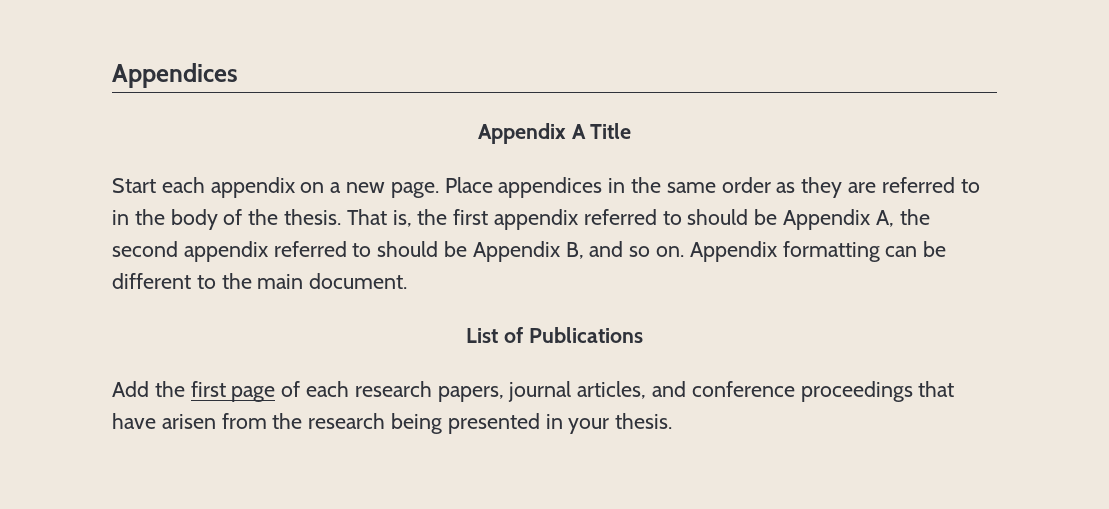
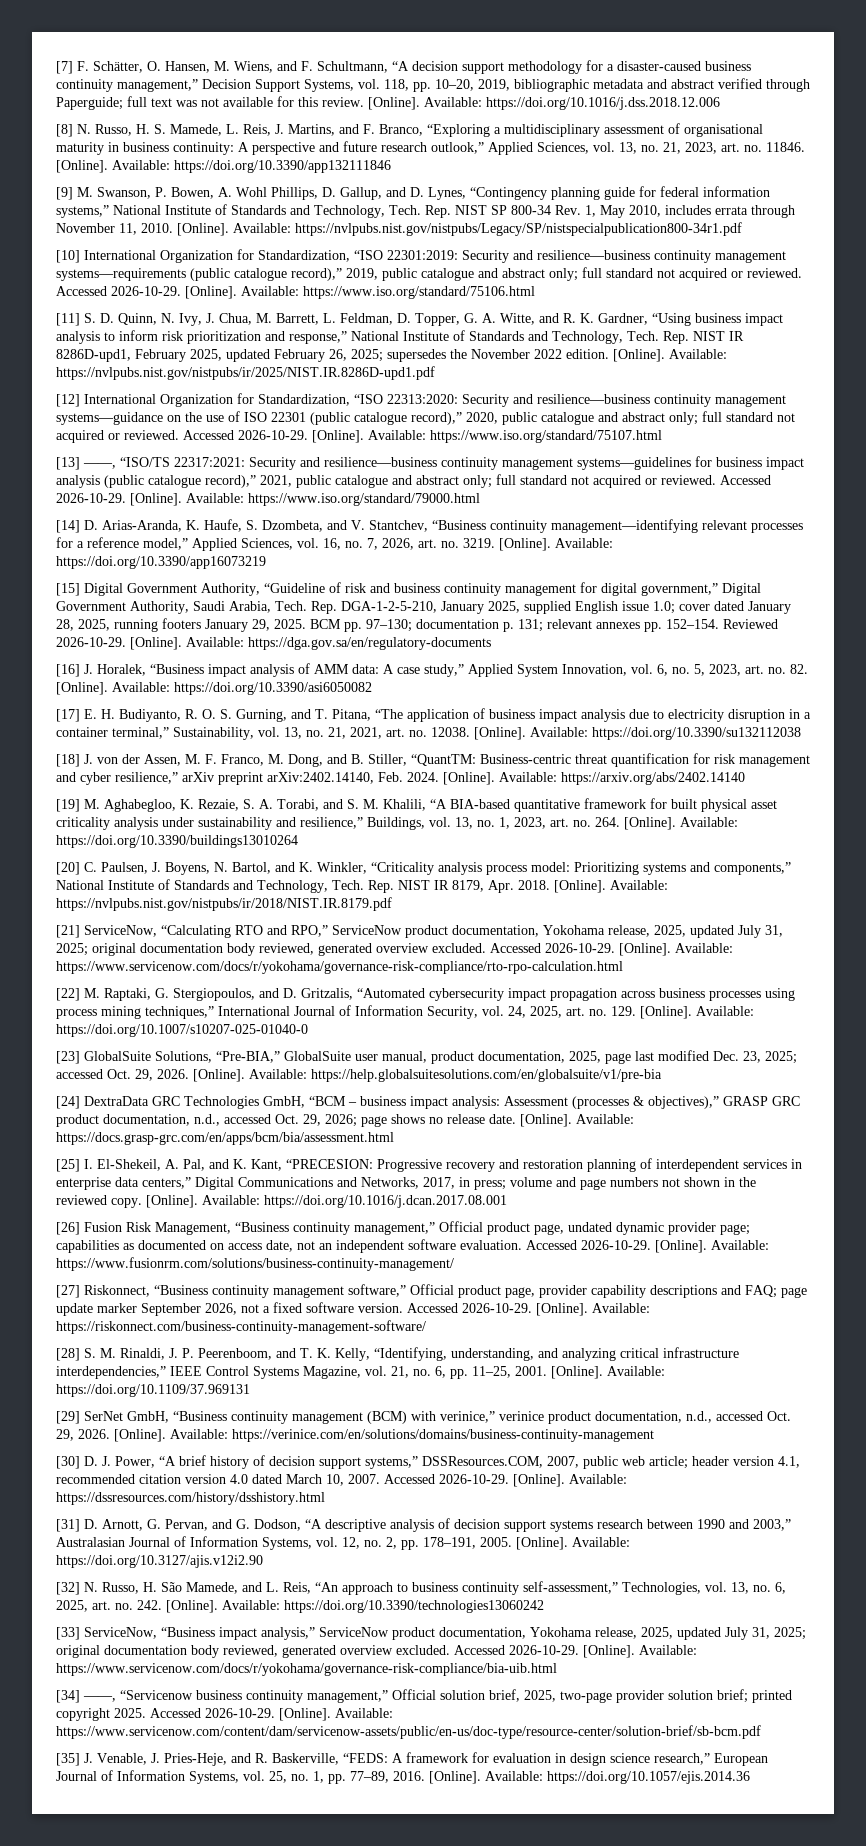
- Appendices
- Appendix A Title
- Start each appendix on a new page. Place appendices in the same order as they are referred to in the body of the thesis. That is, the first appendix referred to should be Appendix A, the second appendix referred to should be Appendix B, and so on. Appendix formatting can be different to the main document.
- List of Publications
- Add the first page of each research papers, journal articles, and conference proceedings that have arisen from the research being presented in your thesis.
+ [7] F. Schätter, O. Hansen, M. Wiens, and F. Schultmann, “A decision support methodology for a disaster-caused business continuity management,” Decision Support Systems, vol. 118, pp. 10–20, 2019, bibliographic metadata and abstract verified through Paperguide; full text was not available for this review. [Online]. Available: https://doi.org/10.1016/j.dss.2018.12.006
+ [8] N. Russo, H. S. Mamede, L. Reis, J. Martins, and F. Branco, “Exploring a multidisciplinary assessment of organisational maturity in business continuity: A perspective and future research outlook,” Applied Sciences, vol. 13, no. 21, 2023, art. no. 11846. [Online]. Available: https://doi.org/10.3390/app132111846
+ [9] M. Swanson, P. Bowen, A. Wohl Phillips, D. Gallup, and D. Lynes, “Contingency planning guide for federal information systems,” National Institute of Standards and Technology, Tech. Rep. NIST SP 800-34 Rev. 1, May 2010, includes errata through November 11, 2010. [Online]. Available: https://nvlpubs.nist.gov/nistpubs/Legacy/SP/nistspecialpublication800-34r1.pdf
+ [10] International Organization for Standardization, “ISO 22301:2019: Security and resilience—business continuity management systems—requirements (public catalogue record),” 2019, public catalogue and abstract only; full standard not acquired or reviewed. Accessed 2026-10-29. [Online]. Available: https://www.iso.org/standard/75106.html
+ [11] S. D. Quinn, N. Ivy, J. Chua, M. Barrett, L. Feldman, D. Topper, G. A. Witte, and R. K. Gardner, “Using business impact analysis to inform risk prioritization and response,” National Institute of Standards and Technology, Tech. Rep. NIST IR 8286D-upd1, February 2025, updated February 26, 2025; supersedes the November 2022 edition. [Online]. Available: https://nvlpubs.nist.gov/nistpubs/ir/2025/NIST.IR.8286D-upd1.pdf
+ [12] International Organization for Standardization, “ISO 22313:2020: Security and resilience—business continuity management systems—guidance on the use of ISO 22301 (public catalogue record),” 2020, public catalogue and abstract only; full standard not acquired or reviewed. Accessed 2026-10-29. [Online]. Available: https://www.iso.org/standard/75107.html
+ [13] ——, “ISO/TS 22317:2021: Security and resilience—business continuity management systems—guidelines for business impact analysis (public catalogue record),” 2021, public catalogue and abstract only; full standard not acquired or reviewed. Accessed 2026-10-29. [Online]. Available: https://www.iso.org/standard/79000.html
+ [14] D. Arias-Aranda, K. Haufe, S. Dzombeta, and V. Stantchev, “Business continuity management—identifying relevant processes for a reference model,” Applied Sciences, vol. 16, no. 7, 2026, art. no. 3219. [Online]. Available: https://doi.org/10.3390/app16073219
+ [15] Digital Government Authority, “Guideline of risk and business continuity management for digital government,” Digital Government Authority, Saudi Arabia, Tech. Rep. DGA-1-2-5-210, January 2025, supplied English issue 1.0; cover dated January 28, 2025, running footers January 29, 2025. BCM pp. 97–130; documentation p. 131; relevant annexes pp. 152–154. Reviewed 2026-10-29. [Online]. Available: https://dga.gov.sa/en/regulatory-documents
+ [16] J. Horalek, “Business impact analysis of AMM data: A case study,” Applied System Innovation, vol. 6, no. 5, 2023, art. no. 82. [Online]. Available: https://doi.org/10.3390/asi6050082
+ [17] E. H. Budiyanto, R. O. S. Gurning, and T. Pitana, “The application of business impact analysis due to electricity disruption in a container terminal,” Sustainability, vol. 13, no. 21, 2021, art. no. 12038. [Online]. Available: https://doi.org/10.3390/su132112038
+ [18] J. von der Assen, M. F. Franco, M. Dong, and B. Stiller, “QuantTM: Business-centric threat quantification for risk management and cyber resilience,” arXiv preprint arXiv:2402.14140, Feb. 2024. [Online]. Available: https://arxiv.org/abs/2402.14140
+ [19] M. Aghabegloo, K. Rezaie, S. A. Torabi, and S. M. Khalili, “A BIA-based quantitative framework for built physical asset criticality analysis under sustainability and resilience,” Buildings, vol. 13, no. 1, 2023, art. no. 264. [Online]. Available: https://doi.org/10.3390/buildings13010264
+ [20] C. Paulsen, J. Boyens, N. Bartol, and K. Winkler, “Criticality analysis process model: Prioritizing systems and components,” National Institute of Standards and Technology, Tech. Rep. NIST IR 8179, Apr. 2018. [Online]. Available: https://nvlpubs.nist.gov/nistpubs/ir/2018/NIST.IR.8179.pdf
+ [21] ServiceNow, “Calculating RTO and RPO,” ServiceNow product documentation, Yokohama release, 2025, updated July 31, 2025; original documentation body reviewed, generated overview excluded. Accessed 2026-10-29. [Online]. Available: https://www.servicenow.com/docs/r/yokohama/governance-risk-compliance/rto-rpo-calculation.html
+ [22] M. Raptaki, G. Stergiopoulos, and D. Gritzalis, “Automated cybersecurity impact propagation across business processes using process mining techniques,” International Journal of Information Security, vol. 24, 2025, art. no. 129. [Online]. Available: https://doi.org/10.1007/s10207-025-01040-0
+ [23] GlobalSuite Solutions, “Pre-BIA,” GlobalSuite user manual, product documentation, 2025, page last modified Dec. 23, 2025; accessed Oct. 29, 2026. [Online]. Available: https://help.globalsuitesolutions.com/en/globalsuite/v1/pre-bia
+ [24] DextraData GRC Technologies GmbH, “BCM – business impact analysis: Assessment (processes & objectives),” GRASP GRC product documentation, n.d., accessed Oct. 29, 2026; page shows no release date. [Online]. Available: https://docs.grasp-grc.com/en/apps/bcm/bia/assessment.html
+ [25] I. El-Shekeil, A. Pal, and K. Kant, “PRECESION: Progressive recovery and restoration planning of interdependent services in enterprise data centers,” Digital Communications and Networks, 2017, in press; volume and page numbers not shown in the reviewed copy. [Online]. Available: https://doi.org/10.1016/j.dcan.2017.08.001
+ [26] Fusion Risk Management, “Business continuity management,” Official product page, undated dynamic provider page; capabilities as documented on access date, not an independent software evaluation. Accessed 2026-10-29. [Online]. Available: https://www.fusionrm.com/solutions/business-continuity-management/
+ [27] Riskonnect, “Business continuity management software,” Official product page, provider capability descriptions and FAQ; page update marker September 2026, not a fixed software version. Accessed 2026-10-29. [Online]. Available: https://riskonnect.com/business-continuity-management-software/
+ [28] S. M. Rinaldi, J. P. Peerenboom, and T. K. Kelly, “Identifying, understanding, and analyzing critical infrastructure interdependencies,” IEEE Control Systems Magazine, vol. 21, no. 6, pp. 11–25, 2001. [Online]. Available: https://doi.org/10.1109/37.969131
+ [29] SerNet GmbH, “Business continuity management (BCM) with verinice,” verinice product documentation, n.d., accessed Oct. 29, 2026. [Online]. Available: https://verinice.com/en/solutions/domains/business-continuity-management
+ [30] D. J. Power, “A brief history of decision support systems,” DSSResources.COM, 2007, public web article; header version 4.1, recommended citation version 4.0 dated March 10, 2007. Accessed 2026-10-29. [Online]. Available: https://dssresources.com/history/dsshistory.html
+ [31] D. Arnott, G. Pervan, and G. Dodson, “A descriptive analysis of decision support systems research between 1990 and 2003,” Australasian Journal of Information Systems, vol. 12, no. 2, pp. 178–191, 2005. [Online]. Available: https://doi.org/10.3127/ajis.v12i2.90
+ [32] N. Russo, H. São Mamede, and L. Reis, “An approach to business continuity self-assessment,” Technologies, vol. 13, no. 6, 2025, art. no. 242. [Online]. Available: https://doi.org/10.3390/technologies13060242
+ [33] ServiceNow, “Business impact analysis,” ServiceNow product documentation, Yokohama release, 2025, updated July 31, 2025; original documentation body reviewed, generated overview excluded. Accessed 2026-10-29. [Online]. Available: https://www.servicenow.com/docs/r/yokohama/governance-risk-compliance/bia-uib.html
+ [34] ——, “Servicenow business continuity management,” Official solution brief, 2025, two-page provider solution brief; printed copyright 2025. Accessed 2026-10-29. [Online]. Available: https://www.servicenow.com/content/dam/servicenow-assets/public/en-us/doc-type/resource-center/solution-brief/sb-bcm.pdf
+ [35] J. Venable, J. Pries-Heje, and R. Baskerville, “FEDS: A framework for evaluation in design science research,” European Journal of Information Systems, vol. 25, no. 1, pp. 77–89, 2016. [Online]. Available: https://doi.org/10.1057/ejis.2014.36

